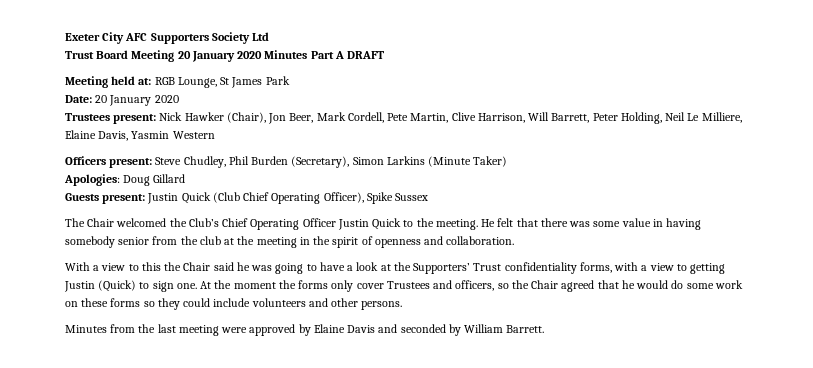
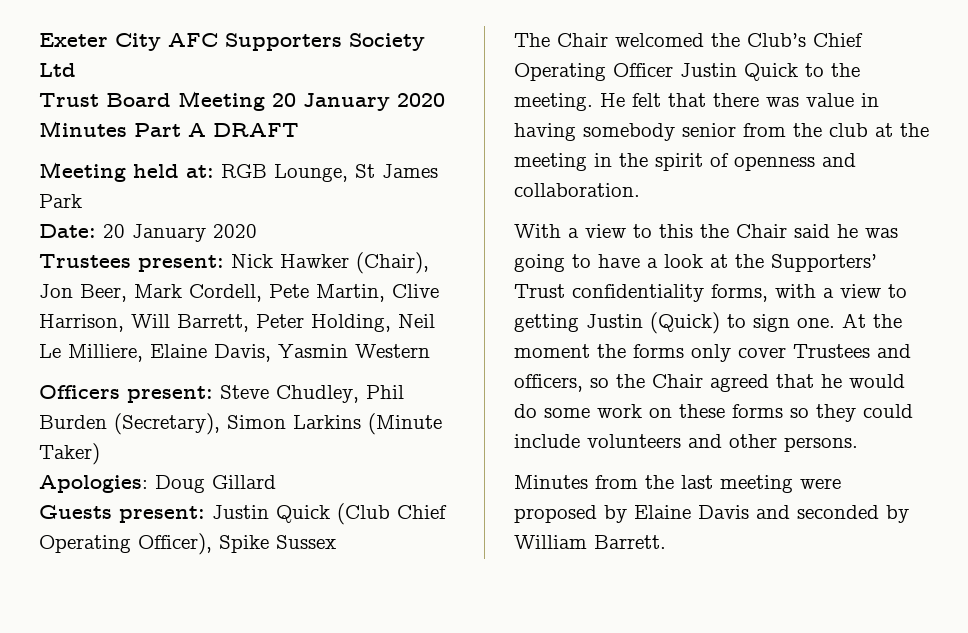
- He felt that there was some value in having somebody senior from the club at the meeting in the spirit of openness and collaboration.
+ He felt that there was value in having somebody senior from the club at the meeting in the spirit of openness and collaboration.
- Minutes from the last meeting were approved by Elaine Davis and seconded by William Barrett.
+ Minutes from the last meeting were proposed by Elaine Davis and seconded by William Barrett.

